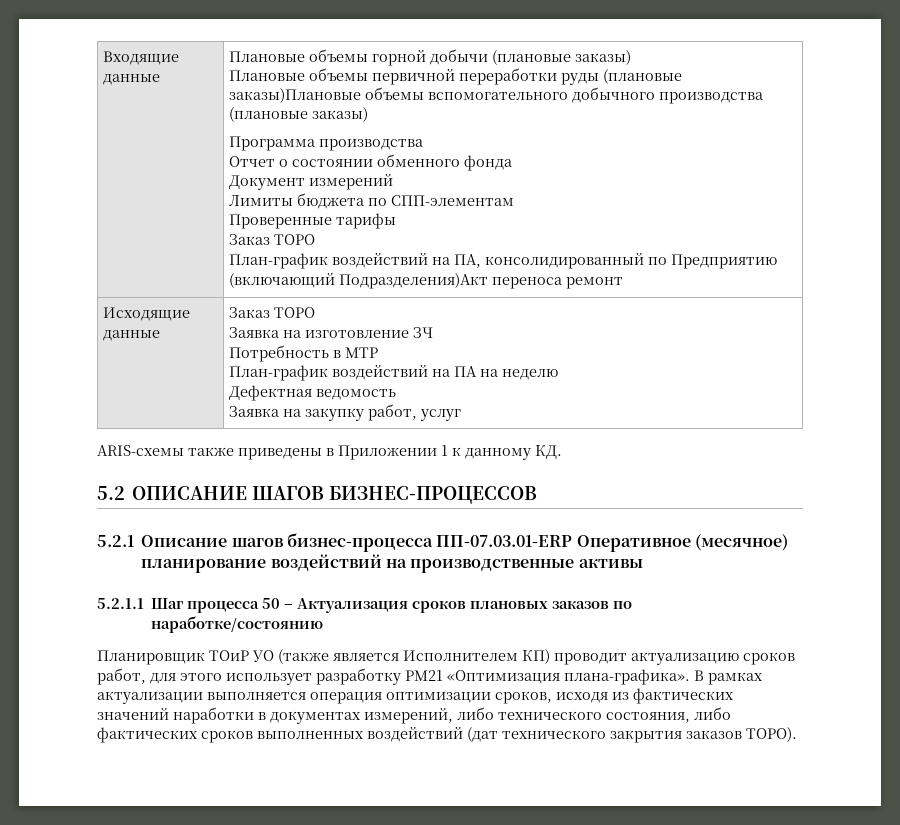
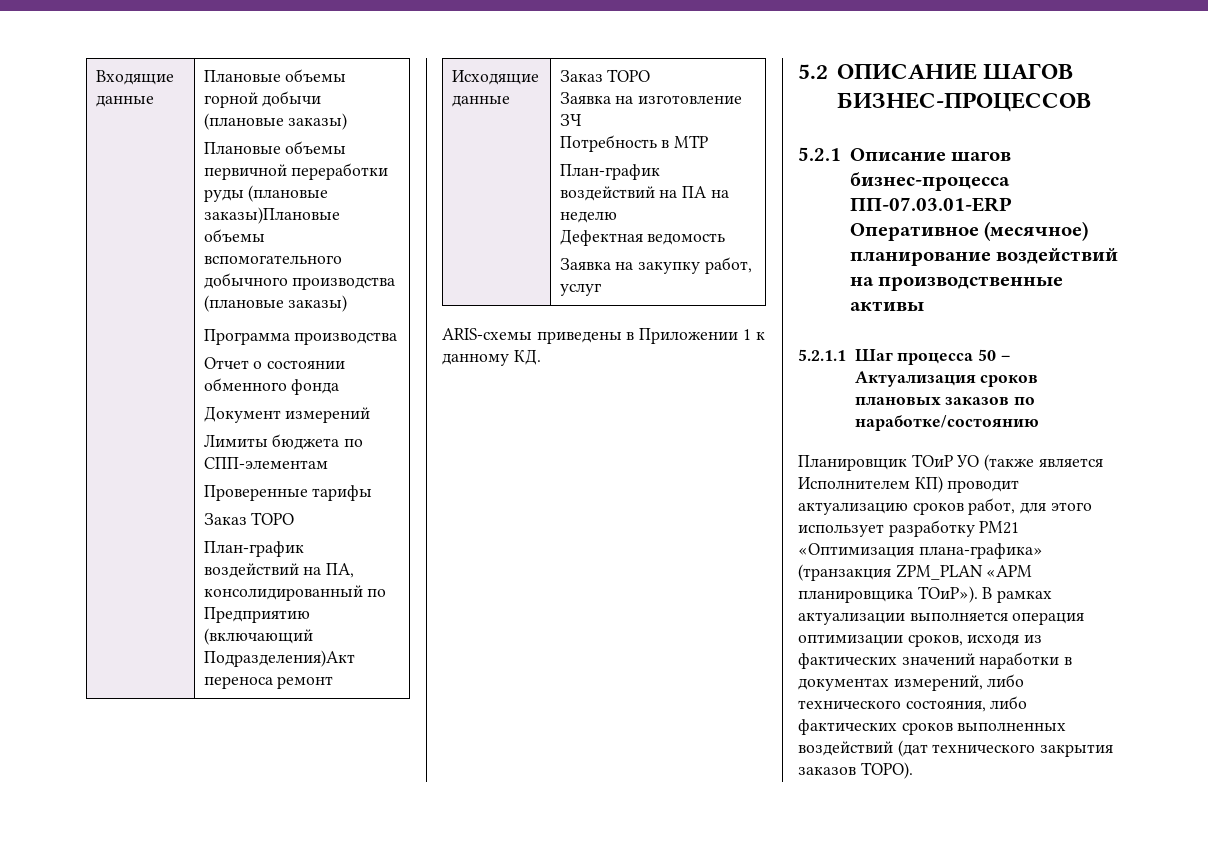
- ARIS-cхемы также приведены в Приложении 1 к данному КД.
+ ARIS-cхемы приведены в Приложении 1 к данному КД.
- Планировщик ТОиР УО (также является Исполнителем КП) проводит актуализацию сроков работ, для этого использует разработку PM21 «Оптимизация плана-графика».
+ Планировщик ТОиР УО (также является Исполнителем КП) проводит актуализацию сроков работ, для этого использует разработку PM21 «Оптимизация плана-графика» (транзакция ZPM_PLAN «АРМ планировщика ТОиР»).

